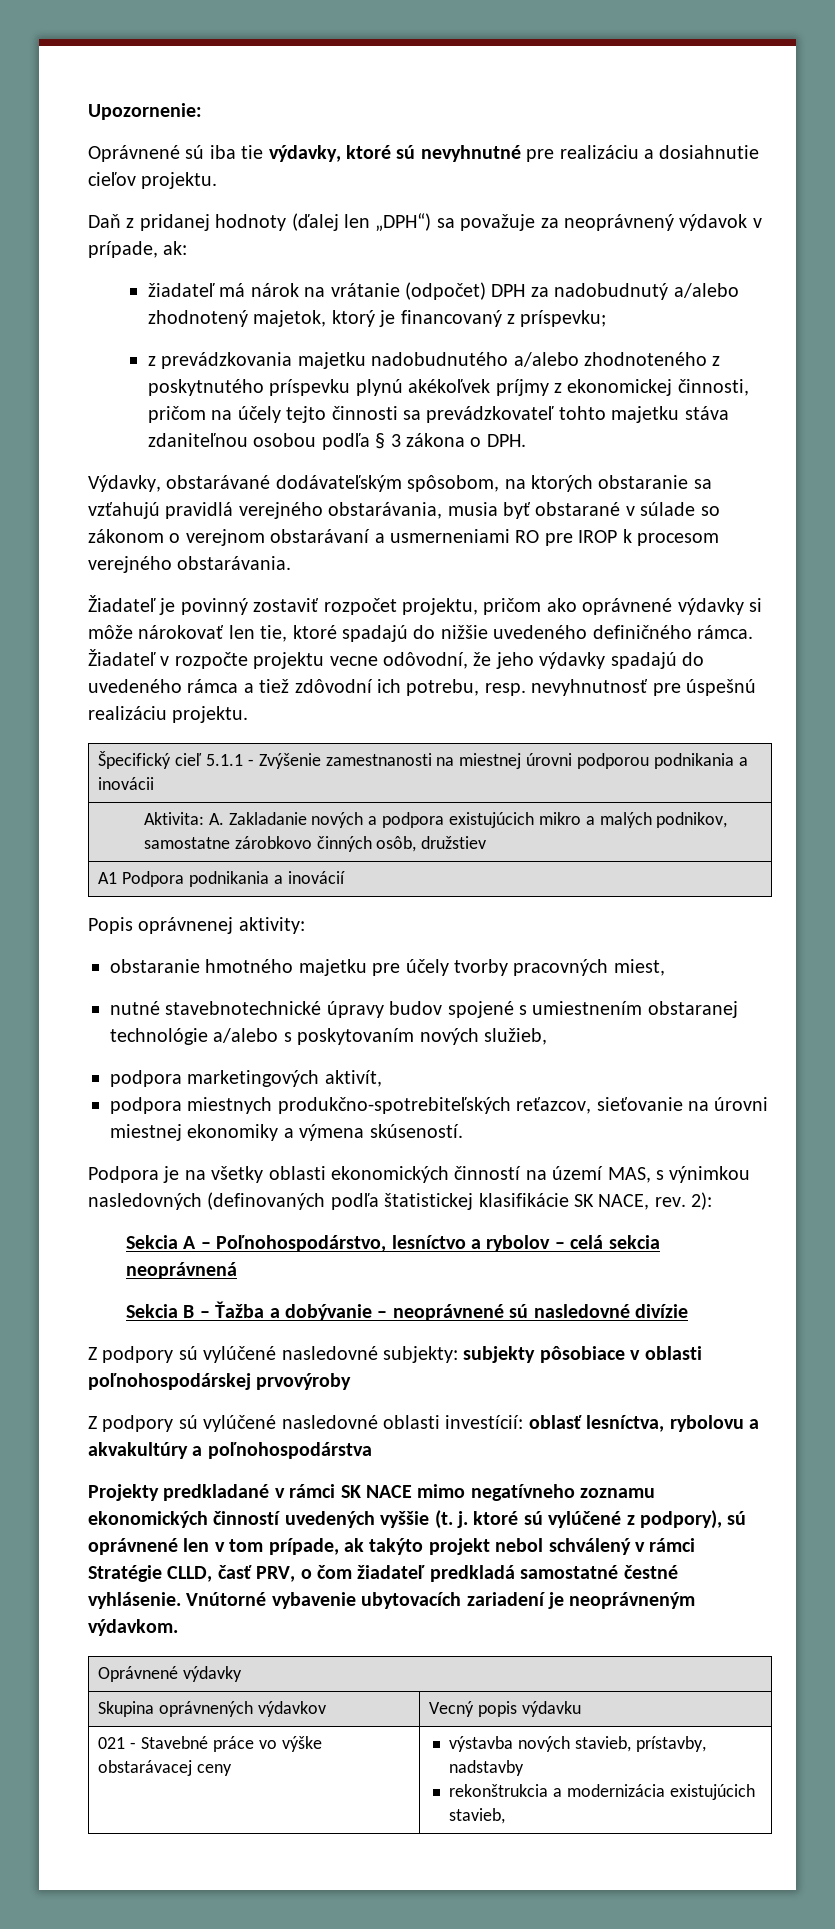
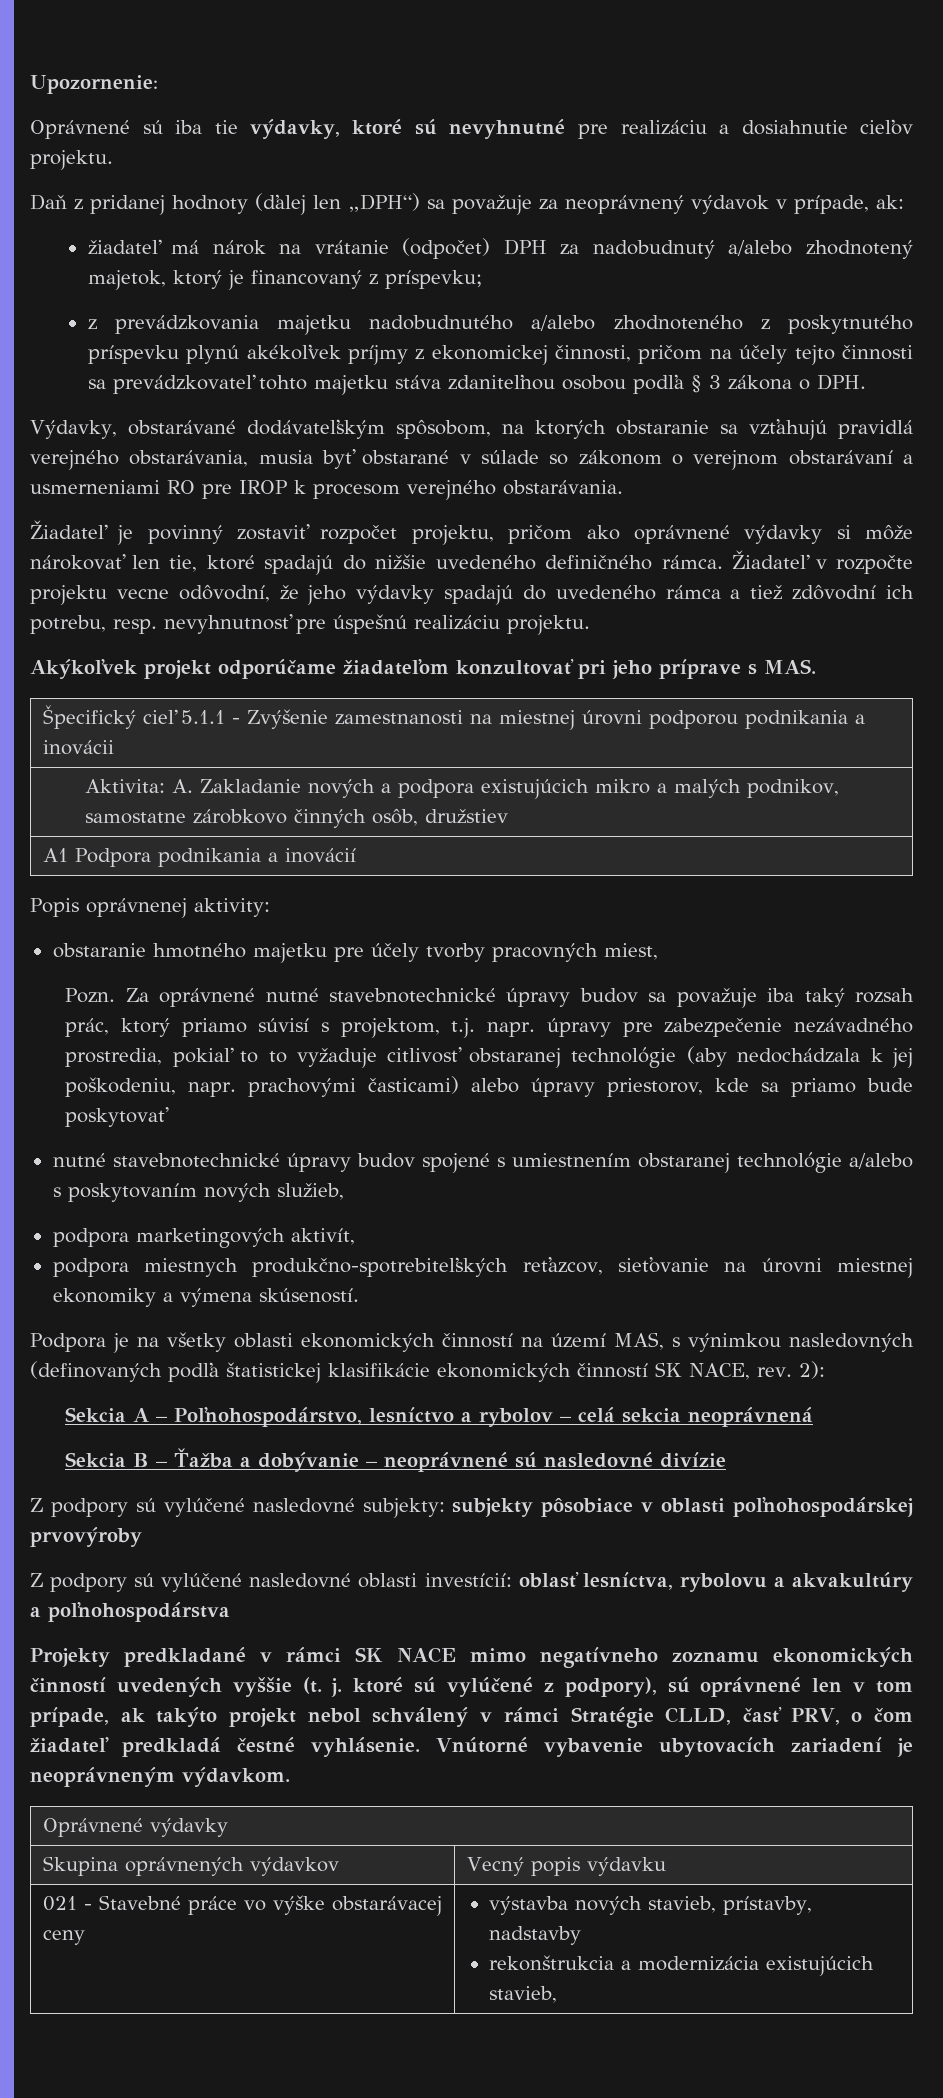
+ Akýkoľvek projekt odporúčame žiadateľom konzultovať pri jeho príprave s MAS.
+ Pozn. Za oprávnené nutné stavebnotechnické úpravy budov sa považuje iba taký rozsah prác, ktorý priamo súvisí s projektom, t.j. napr. úpravy pre zabezpečenie nezávadného prostredia, pokiaľ to to vyžaduje citlivosť obstaranej technológie (aby nedochádzala k jej poškodeniu, napr. prachovými časticami) alebo úpravy priestorov, kde sa priamo bude poskytovať
- Podpora je na všetky oblasti ekonomických činností na území MAS, s výnimkou nasledovných (definovaných podľa štatistickej klasifikácie SK NACE, rev.
+ Podpora je na všetky oblasti ekonomických činností na území MAS, s výnimkou nasledovných (definovaných podľa štatistickej klasifikácie ekonomických činností SK NACE, rev.
- Projekty predkladané v rámci SK NACE mimo negatívneho zoznamu ekonomických činností uvedených vyššie (t. j. ktoré sú vylúčené z podpory), sú oprávnené len v tom prípade, ak takýto projekt nebol schválený v rámci Stratégie CLLD, časť PRV, o čom žiadateľ predkladá samostatné čestné vyhlásenie.
+ Projekty predkladané v rámci SK NACE mimo negatívneho zoznamu ekonomických činností uvedených vyššie (t. j. ktoré sú vylúčené z podpory), sú oprávnené len v tom prípade, ak takýto projekt nebol schválený v rámci Stratégie CLLD, časť PRV, o čom žiadateľ predkladá čestné vyhlásenie.

